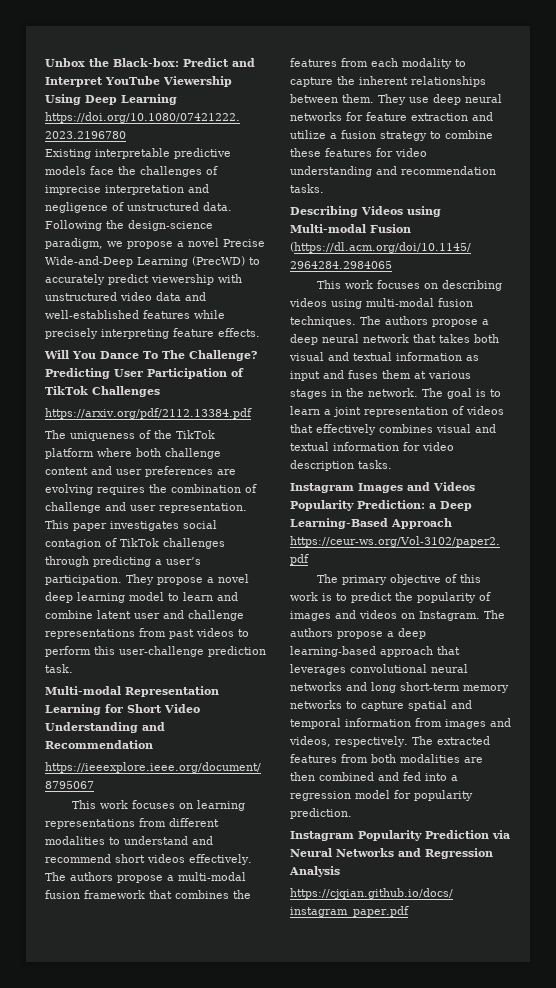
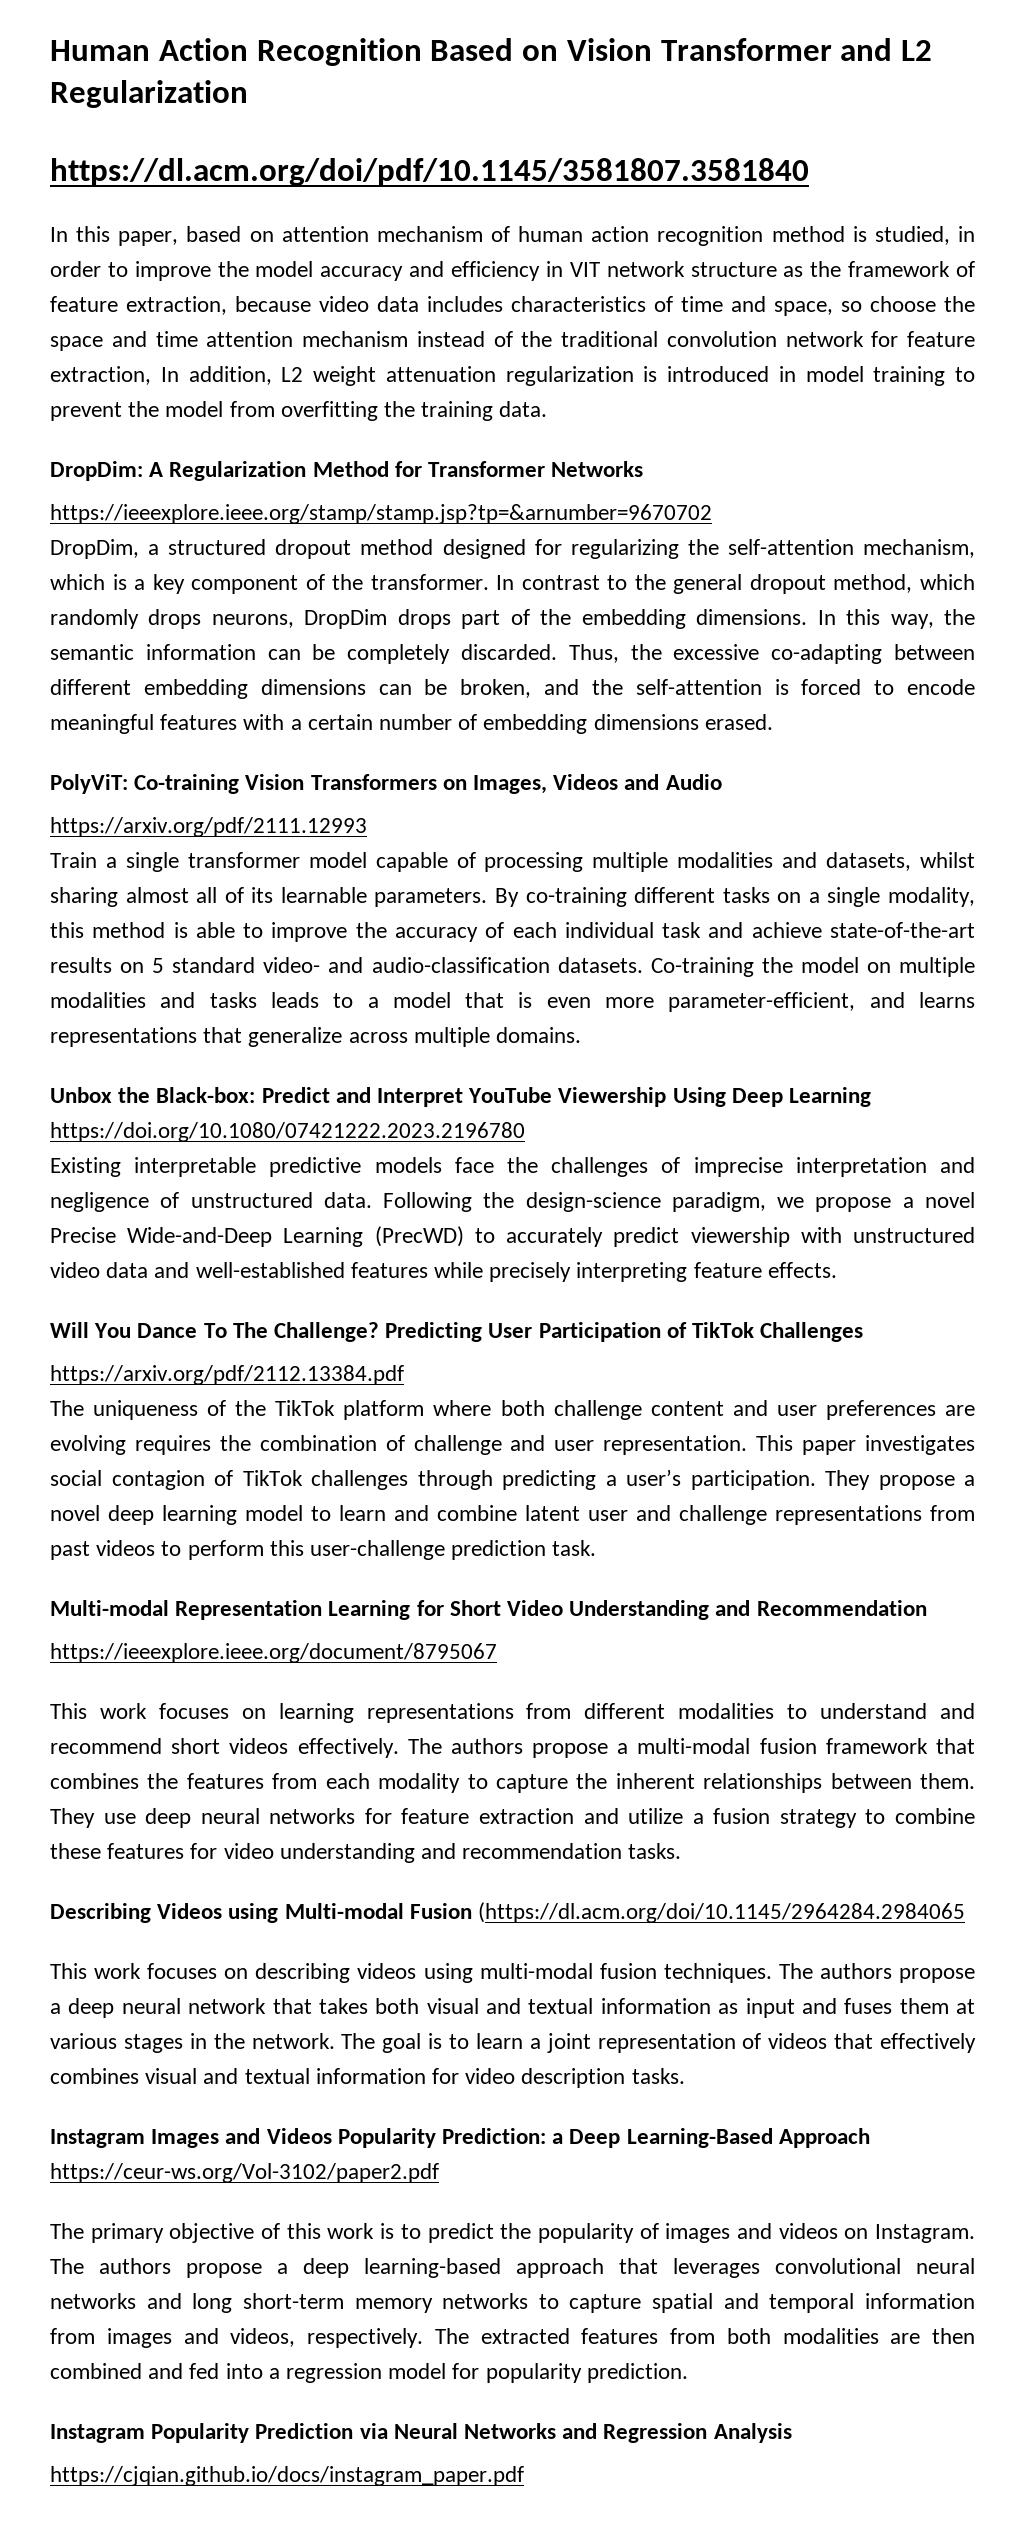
+ Human Action Recognition Based on Vision Transformer and L2 Regularization
+ https://dl.acm.org/doi/pdf/10.1145/3581807.3581840
+ In this paper, based on attention mechanism of human action recognition method is studied, in order to improve the model accuracy and efficiency in VIT network structure as the framework of feature extraction, because video data includes characteristics of time and space, so choose the space and time attention mechanism instead of the traditional convolution network for feature extraction, In addition, L2 weight attenuation regularization is introduced in model training to prevent the model from overfitting the training data.
+ DropDim: A Regularization Method for Transformer Networks
+ https://ieeexplore.ieee.org/stamp/stamp.jsp?tp=&arnumber=9670702
+ DropDim, a structured dropout method designed for regularizing the self-attention mechanism, which is a key component of the transformer. In contrast to the general dropout method, which randomly drops neurons, DropDim drops part of the embedding dimensions. In this way, the semantic information can be completely discarded. Thus, the excessive co-adapting between different embedding dimensions can be broken, and the self-attention is forced to encode meaningful features with a certain number of embedding dimensions erased.
+ PolyViT: Co-training Vision Transformers on Images, Videos and Audio
+ https://arxiv.org/pdf/2111.12993
+ Train a single transformer model capable of processing multiple modalities and datasets, whilst sharing almost all of its learnable parameters. By co-training different tasks on a single modality, this method is able to improve the accuracy of each individual task and achieve state-of-the-art results on 5 standard video- and audio-classification datasets. Co-training the model on multiple modalities and tasks leads to a model that is even more parameter-efficient, and learns representations that generalize across multiple domains.

